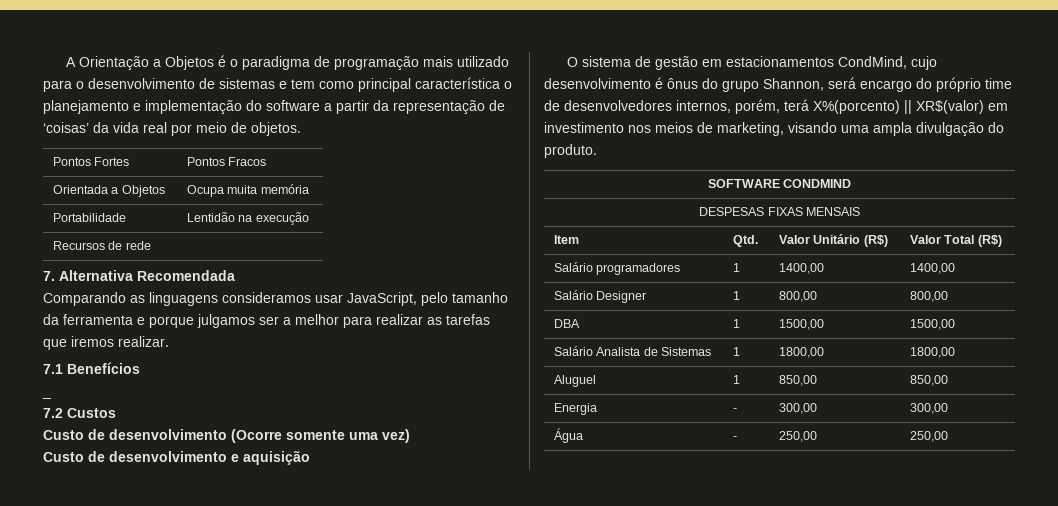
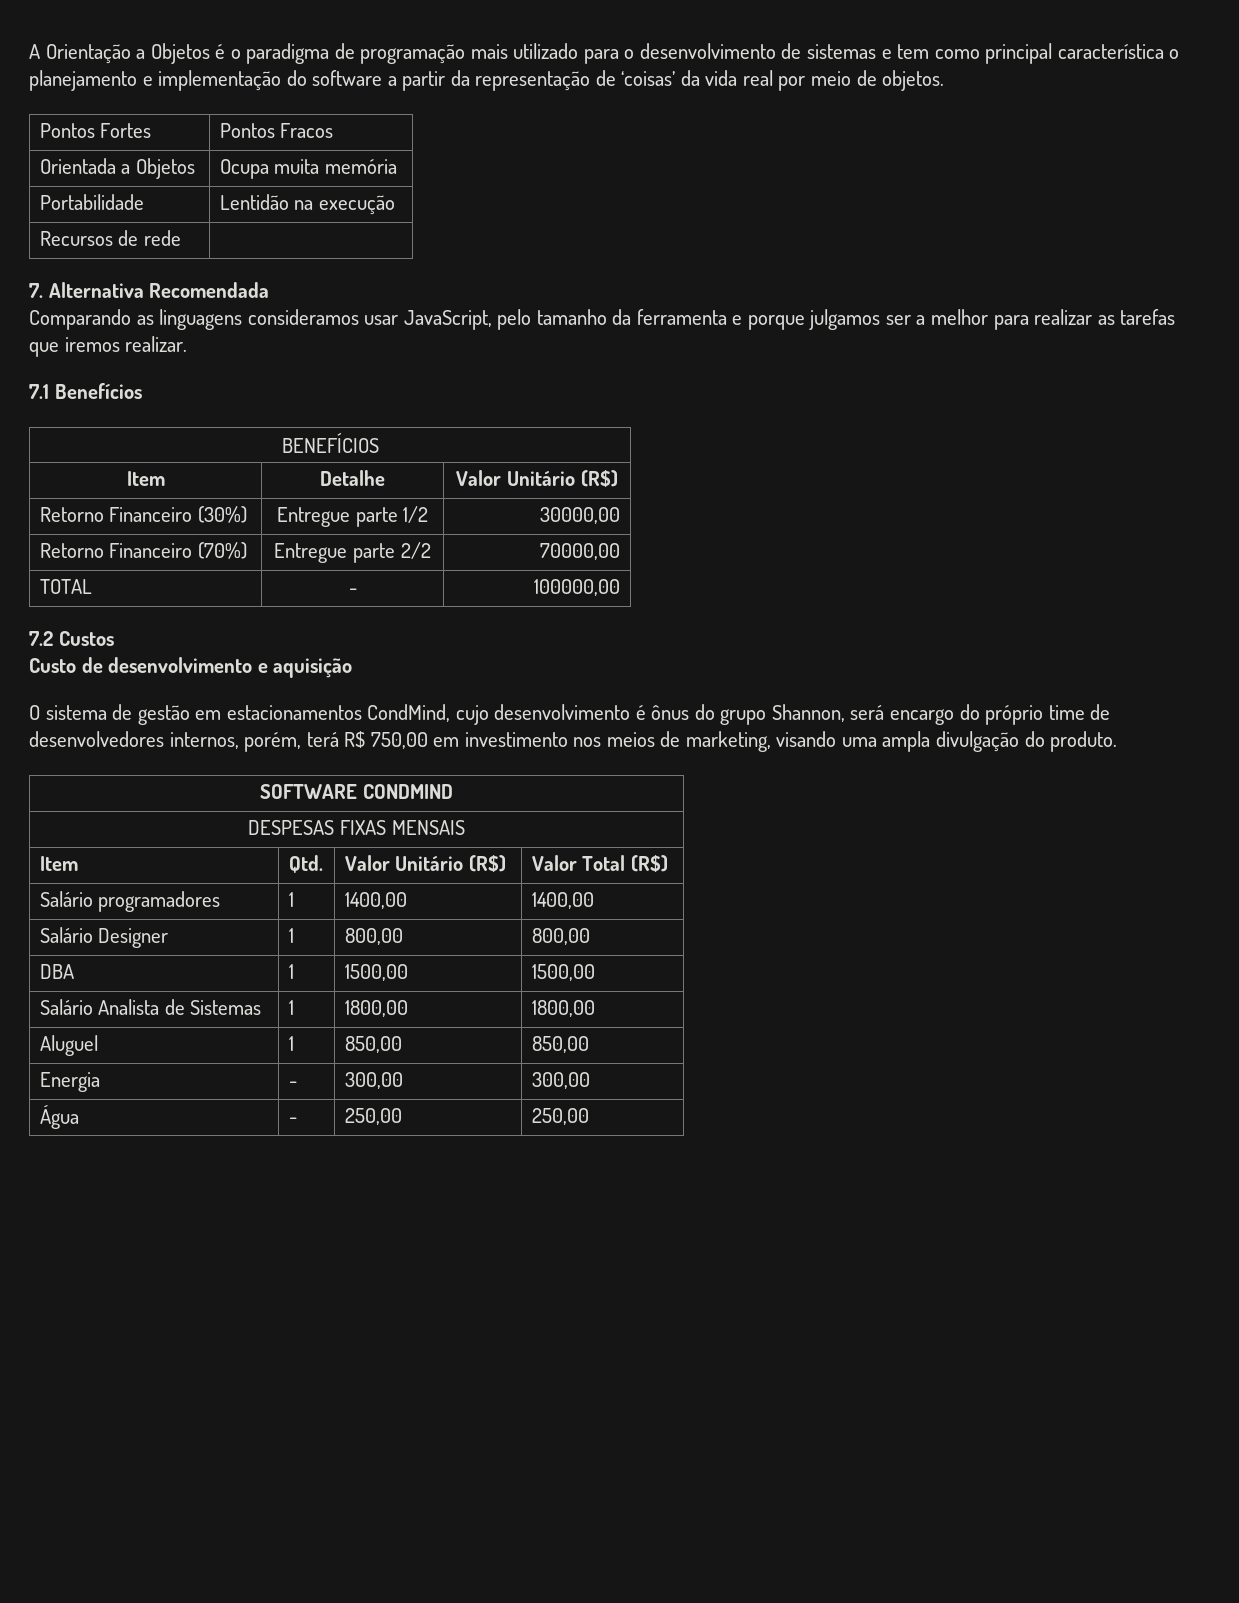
- _
+ BENEFÍCIOS
+ Item | Detalhe | Valor Unitário (R$)
+ Retorno Financeiro (30%) | Entregue parte 1/2 | 30000,00
+ Retorno Financeiro (70%) | Entregue parte 2/2 | 70000,00
+ TOTAL | - | 100000,00
  7.2 Custos
- Custo de desenvolvimento (Ocorre somente uma vez)
- O sistema de gestão em estacionamentos CondMind, cujo desenvolvimento é ônus do grupo Shannon, será encargo do próprio time de desenvolvedores internos, porém, terá X%(porcento) || XR$(valor) em investimento nos meios de marketing, visando uma ampla divulgação do produto.
+ O sistema de gestão em estacionamentos CondMind, cujo desenvolvimento é ônus do grupo Shannon, será encargo do próprio time de desenvolvedores internos, porém, terá R$ 750,00 em investimento nos meios de marketing, visando uma ampla divulgação do produto.

